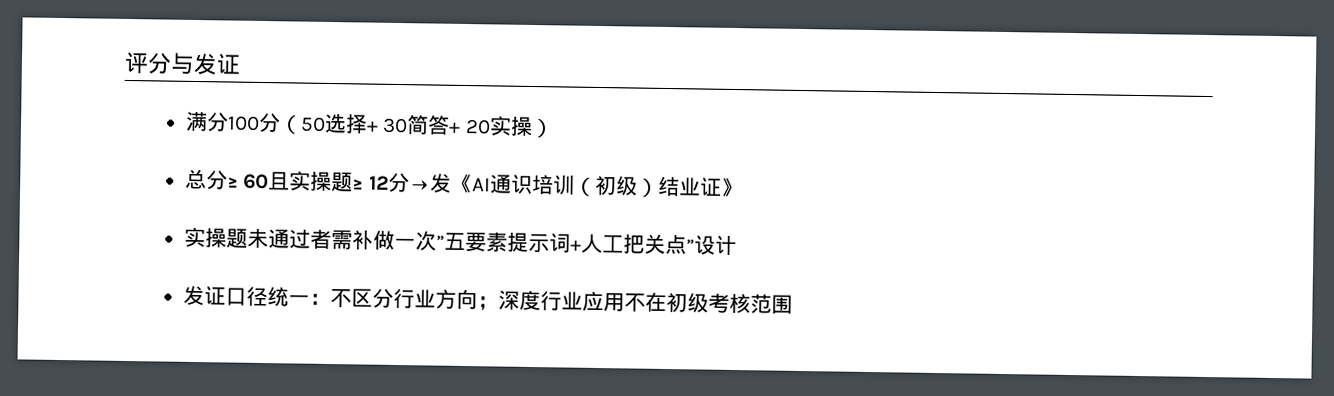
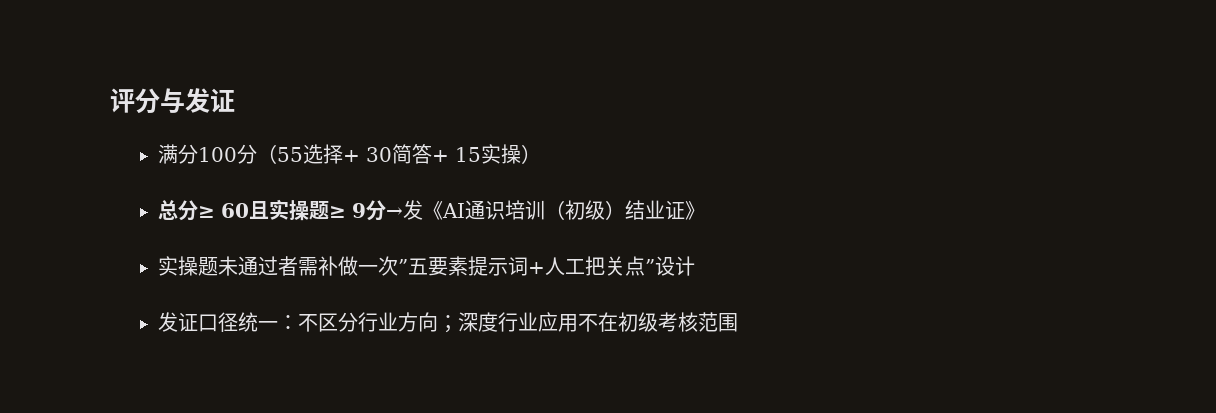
- 满分100分（50选择+ 30简答+ 20实操）
+ 满分100分（55选择+ 30简答+ 15实操）
- 总分≥ 60且实操题≥ 12分→发《AI通识培训（初级）结业证》
+ 总分≥ 60且实操题≥ 9分→发《AI通识培训（初级）结业证》

